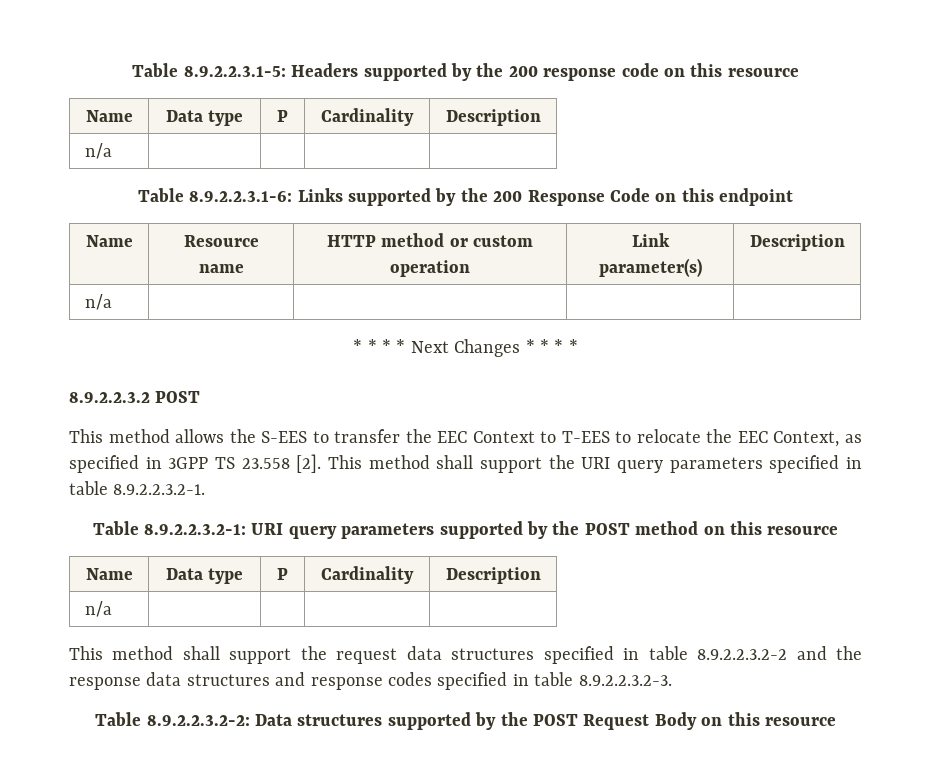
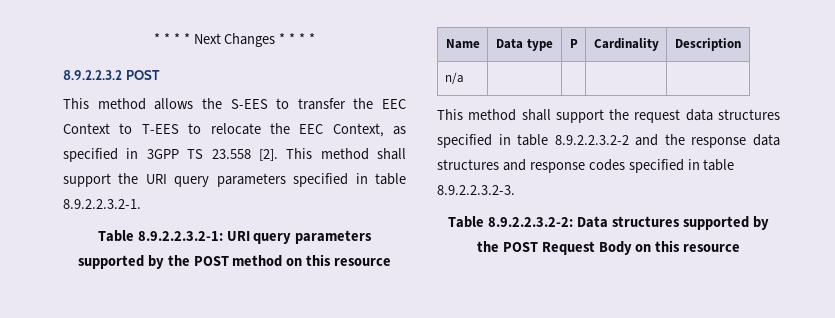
- Table 8.9.2.2.3.1-5: Headers supported by the 200 response code on this resource
- Name | Data type | P | Cardinality | Description
- n/a | | | |
- Table 8.9.2.2.3.1-6: Links supported by the 200 Response Code on this endpoint
- Name | Resource name | HTTP method or custom operation | Link parameter(s) | Description
- n/a | | | |

